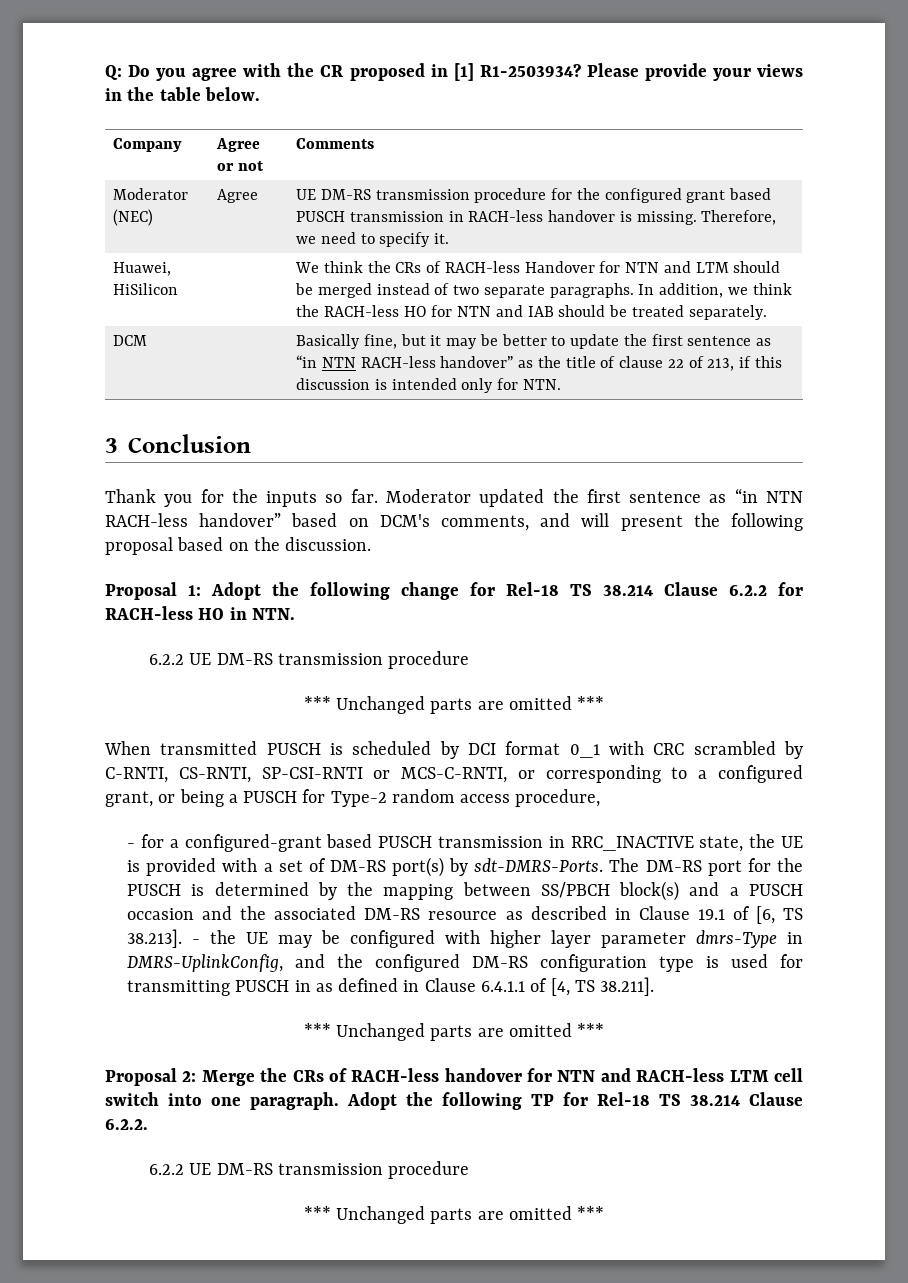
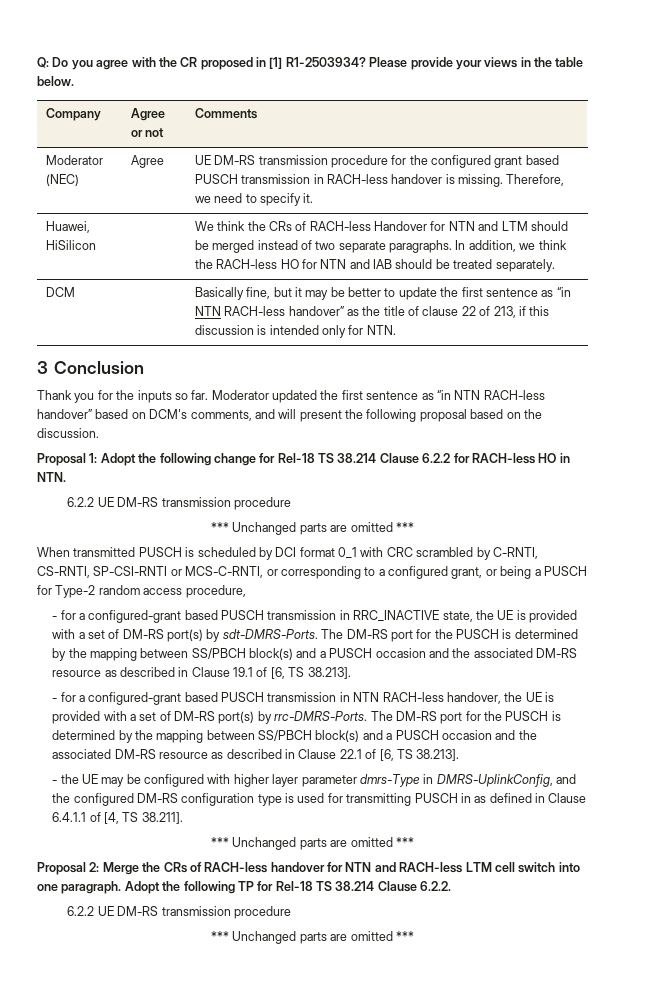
- The DM-RS port for the PUSCH is determined by the mapping between SS/PBCH block(s) and a PUSCH occasion and the associated DM-RS resource as described in Clause 19.1 of [6, TS 38.213]. - the UE may be configured with higher layer parameter dmrs-Type in DMRS-UplinkConfig, and the configured DM-RS configuration type is used for transmitting PUSCH in as defined in Clause 6.4.1.1 of [4, TS 38.211].
+ The DM-RS port for the PUSCH is determined by the mapping between SS/PBCH block(s) and a PUSCH occasion and the associated DM-RS resource as described in Clause 19.1 of [6, TS 38.213].
+ - for a configured-grant based PUSCH transmission in NTN RACH-less handover, the UE is provided with a set of DM-RS port(s) by rrc-DMRS-Ports. The DM-RS port for the PUSCH is determined by the mapping between SS/PBCH block(s) and a PUSCH occasion and the associated DM-RS resource as described in Clause 22.1 of [6, TS 38.213].
+ - the UE may be configured with higher layer parameter dmrs-Type in DMRS-UplinkConfig, and the configured DM-RS configuration type is used for transmitting PUSCH in as defined in Clause 6.4.1.1 of [4, TS 38.211].

